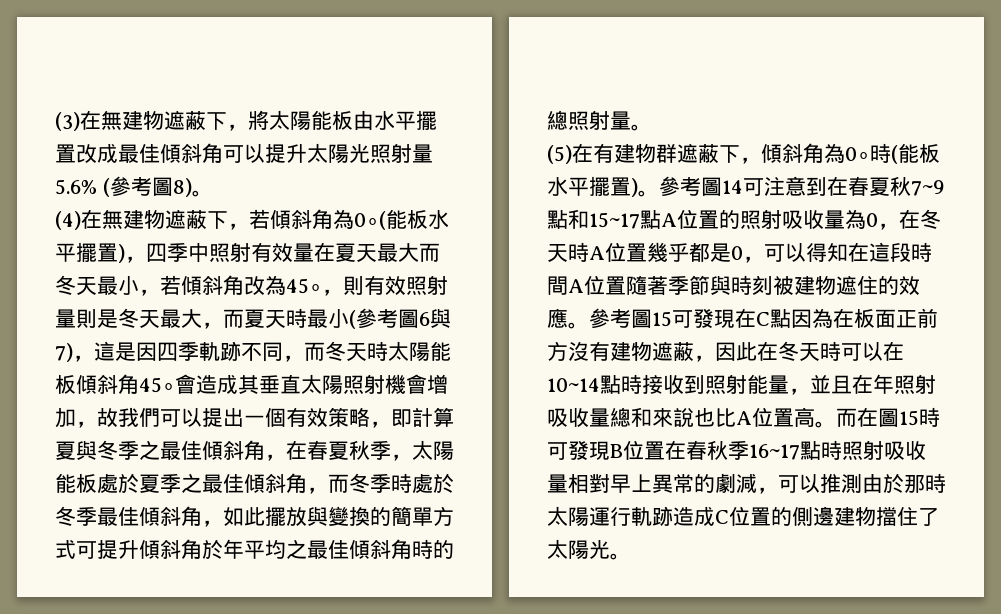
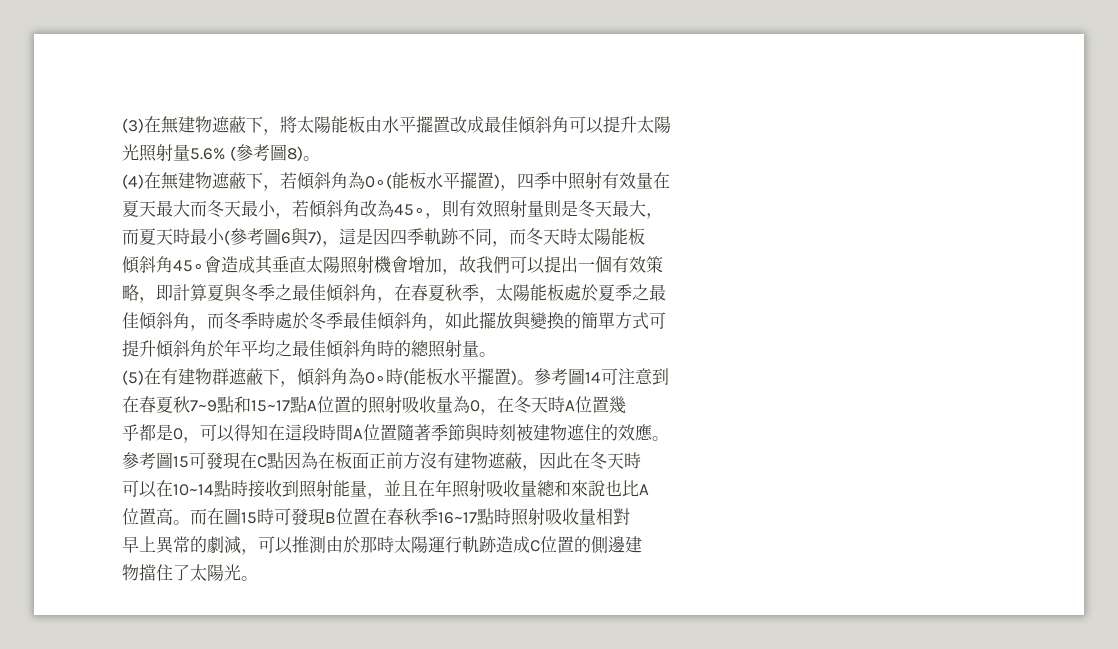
- (3)在無建物遮蔽下，將太陽能板由水平擺置改成最佳傾斜角可以提升太陽光照射量5.6% (參考圖8)。
+ (3)在無建物遮蔽下，將太陽能板由水平擺置改成最佳傾斜角可以提升太陽
+ 光照射量5.6% (參考圖8)。
- (4)在無建物遮蔽下，若傾斜角為0∘(能板水平擺置)，四季中照射有效量在夏天最大而冬天最小，若傾斜角改為45∘，則有效照射量則是冬天最大，而夏天時最小(參考圖6與7)，這是因四季軌跡不同，而冬天時太陽能板傾斜角45∘會造成其垂直太陽照射機會增加，故我們可以提出一個有效策略，即計算夏與冬季之最佳傾斜角，在春夏秋季，太陽能板處於夏季之最佳傾斜角，而冬季時處於冬季最佳傾斜角，如此擺放與變換的簡單方式可提升傾斜角於年平均之最佳傾斜角時的總照射量。
+ (4)在無建物遮蔽下，若傾斜角為0∘(能板水平擺置)，四季中照射有效量在
+ 夏天最大而冬天最小，若傾斜角改為45∘，則有效照射量則是冬天最大，
+ 而夏天時最小(參考圖6與7)，這是因四季軌跡不同，而冬天時太陽能板
+ 傾斜角45∘會造成其垂直太陽照射機會增加，故我們可以提出一個有效策
+ 略，即計算夏與冬季之最佳傾斜角，在春夏秋季，太陽能板處於夏季之最
+ 佳傾斜角，而冬季時處於冬季最佳傾斜角，如此擺放與變換的簡單方式可
+ 提升傾斜角於年平均之最佳傾斜角時的總照射量。
- 參考圖14可注意到在春夏秋7~9點和15~17點A位置的照射吸收量為0，在冬天時A位置幾乎都是0，可以得知在這段時間A位置隨著季節與時刻被建物遮住的效應。參考圖15可發現在C點因為在板面正前方沒有建物遮蔽，因此在冬天時可以在10~14點時接收到照射能量，並且在年照射吸收量總和來說也比A位置高。
+ 參考圖14可注意到
+ 在春夏秋7~9點和15~17點A位置的照射吸收量為0，在冬天時A位置幾
+ 乎都是0，可以得知在這段時間A位置隨著季節與時刻被建物遮住的效應。
+ 參考圖15可發現在C點因為在板面正前方沒有建物遮蔽，因此在冬天時
+ 可以在10~14點時接收到照射能量，並且在年照射吸收量總和來說也比A
+ 位置高。
- 而在圖15時可發現B位置在春秋季16~17點時照射吸收量相對早上異常的劇減，可以推測由於那時太陽運行軌跡造成C位置的側邊建物擋住了太陽光。
+ 而在圖15時可發現B位置在春秋季16~17點時照射吸收量相對
+ 早上異常的劇減，可以推測由於那時太陽運行軌跡造成C位置的側邊建
+ 物擋住了太陽光。

